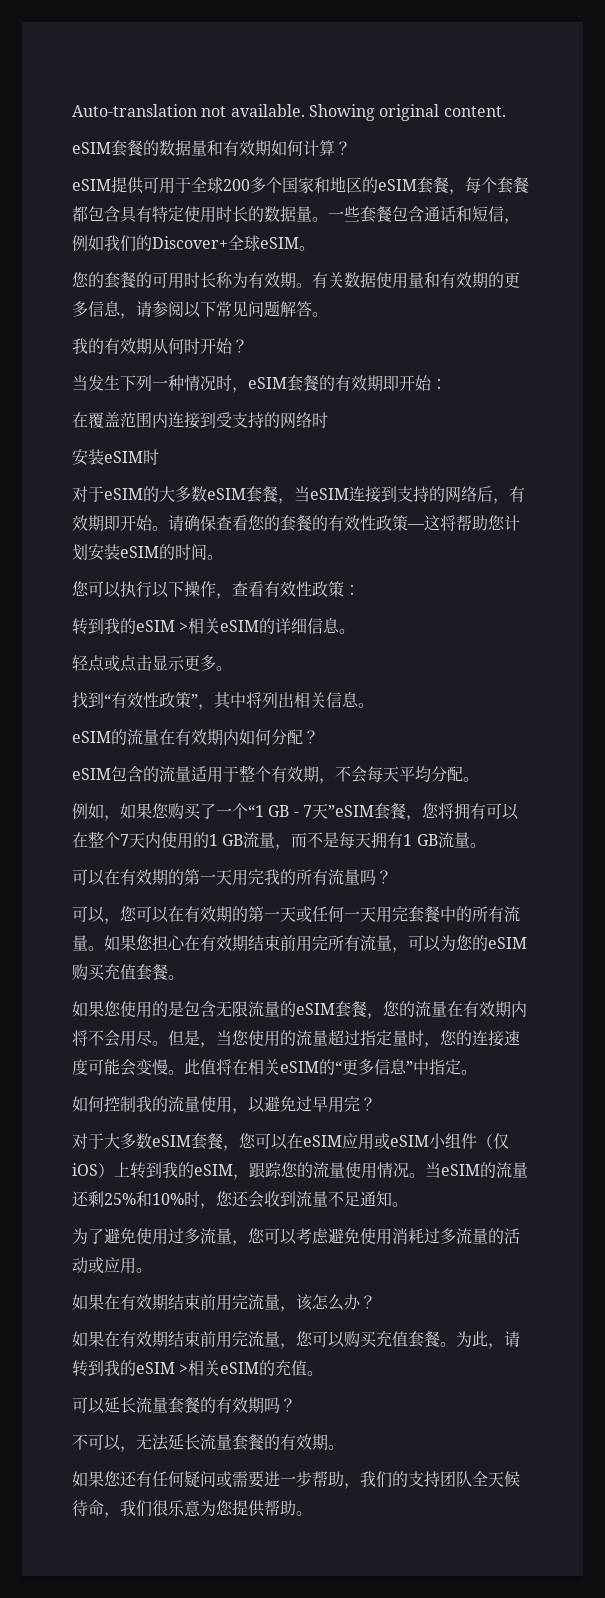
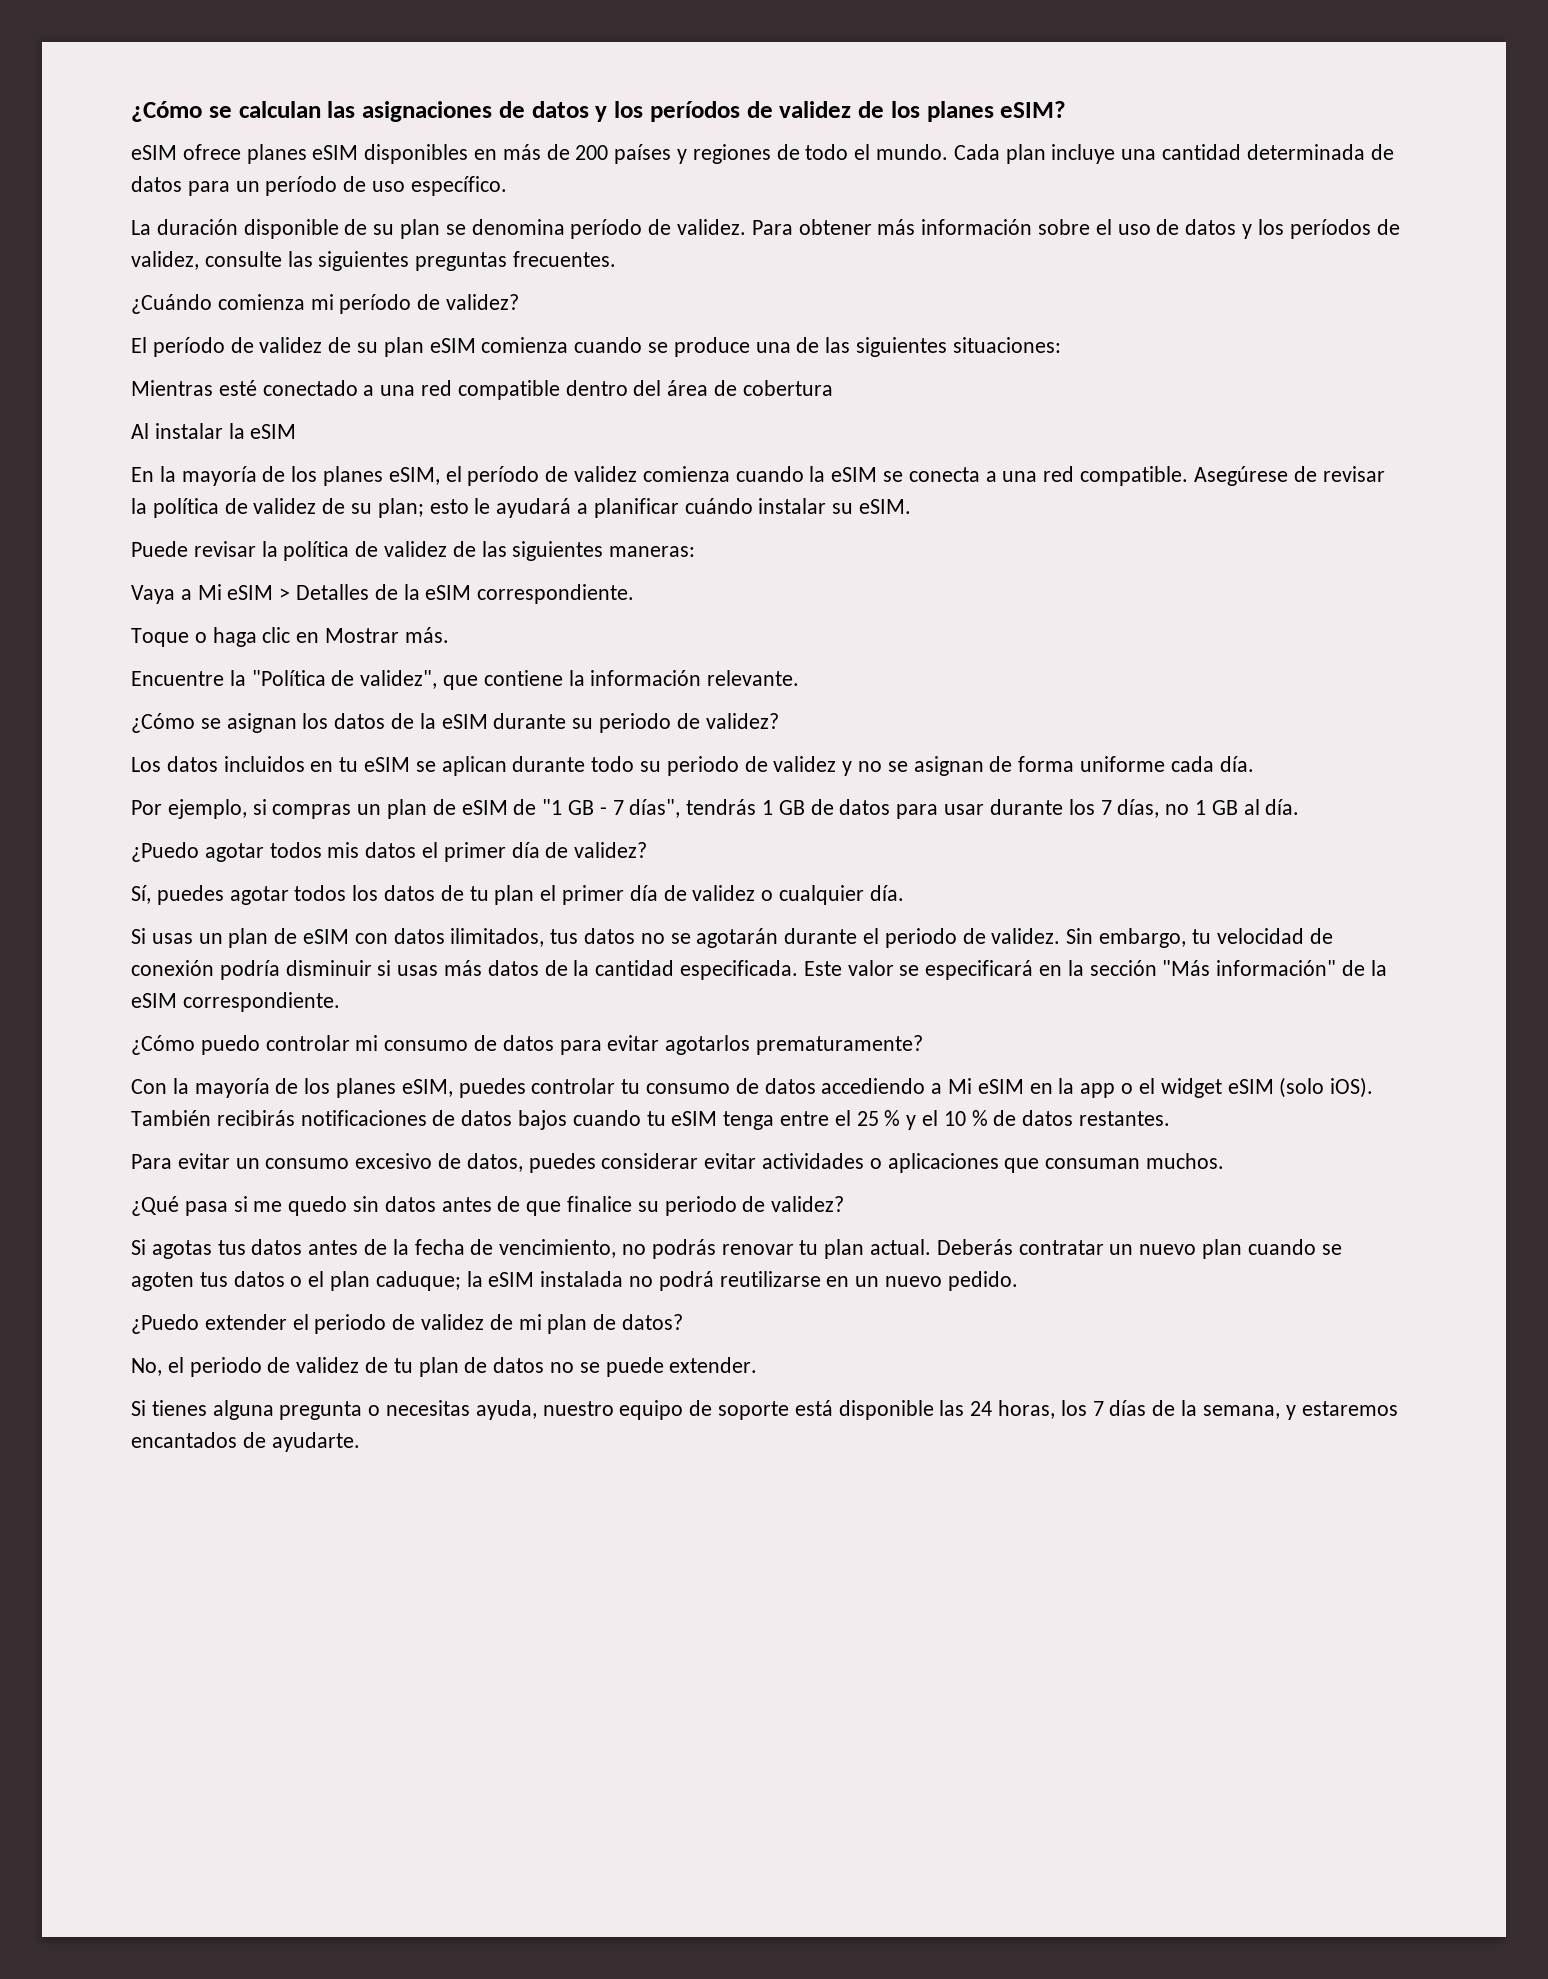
- Auto-translation not available. Showing original content.
- eSIM套餐的数据量和有效期如何计算？
- eSIM提供可用于全球200多个国家和地区的eSIM套餐，每个套餐都包含具有特定使用时长的数据量。一些套餐包含通话和短信，例如我们的Discover+全球eSIM。
- 您的套餐的可用时长称为有效期。有关数据使用量和有效期的更多信息，请参阅以下常见问题解答。
- 我的有效期从何时开始？
- 当发生下列一种情况时，eSIM套餐的有效期即开始：
- 在覆盖范围内连接到受支持的网络时
- 安装eSIM时
- 对于eSIM的大多数eSIM套餐，当eSIM连接到支持的网络后，有效期即开始。请确保查看您的套餐的有效性政策—这将帮助您计划安装eSIM的时间。
- 您可以执行以下操作，查看有效性政策：
- 转到我的eSIM >相关eSIM的详细信息。
- 轻点或点击显示更多。
- 找到“有效性政策”，其中将列出相关信息。
- eSIM的流量在有效期内如何分配？
- eSIM包含的流量适用于整个有效期，不会每天平均分配。
- 例如，如果您购买了一个“1 GB - 7天”eSIM套餐，您将拥有可以在整个7天内使用的1 GB流量，而不是每天拥有1 GB流量。
- 可以在有效期的第一天用完我的所有流量吗？
- 可以，您可以在有效期的第一天或任何一天用完套餐中的所有流量。如果您担心在有效期结束前用完所有流量，可以为您的eSIM购买充值套餐。
- 如果您使用的是包含无限流量的eSIM套餐，您的流量在有效期内将不会用尽。但是，当您使用的流量超过指定量时，您的连接速度可能会变慢。此值将在相关eSIM的“更多信息”中指定。
- 如何控制我的流量使用，以避免过早用完？
- 对于大多数eSIM套餐，您可以在eSIM应用或eSIM小组件（仅iOS）上转到我的eSIM，跟踪您的流量使用情况。当eSIM的流量还剩25%和10%时，您还会收到流量不足通知。
- 为了避免使用过多流量，您可以考虑避免使用消耗过多流量的活动或应用。
- 如果在有效期结束前用完流量，该怎么办？
- 如果在有效期结束前用完流量，您可以购买充值套餐。为此，请转到我的eSIM >相关eSIM的充值。
- 可以延长流量套餐的有效期吗？
- 不可以，无法延长流量套餐的有效期。
- 如果您还有任何疑问或需要进一步帮助，我们的支持团队全天候待命，我们很乐意为您提供帮助。
+ ¿Cómo se calculan las asignaciones de datos y los períodos de validez de los planes eSIM?
+ eSIM ofrece planes eSIM disponibles en más de 200 países y regiones de todo el mundo. Cada plan incluye una cantidad determinada de datos para un período de uso específico.
+ La duración disponible de su plan se denomina período de validez. Para obtener más información sobre el uso de datos y los períodos de validez, consulte las siguientes preguntas frecuentes.
+ ¿Cuándo comienza mi período de validez?
+ El período de validez de su plan eSIM comienza cuando se produce una de las siguientes situaciones:
+ Mientras esté conectado a una red compatible dentro del área de cobertura
+ Al instalar la eSIM
+ En la mayoría de los planes eSIM, el período de validez comienza cuando la eSIM se conecta a una red compatible. Asegúrese de revisar la política de validez de su plan; esto le ayudará a planificar cuándo instalar su eSIM.
+ Puede revisar la política de validez de las siguientes maneras:
+ Vaya a Mi eSIM > Detalles de la eSIM correspondiente.
+ Toque o haga clic en Mostrar más.
+ Encuentre la "Política de validez", que contiene la información relevante.
+ ¿Cómo se asignan los datos de la eSIM durante su periodo de validez?
+ Los datos incluidos en tu eSIM se aplican durante todo su periodo de validez y no se asignan de forma uniforme cada día.
+ Por ejemplo, si compras un plan de eSIM de "1 GB - 7 días", tendrás 1 GB de datos para usar durante los 7 días, no 1 GB al día.
+ ¿Puedo agotar todos mis datos el primer día de validez?
+ Sí, puedes agotar todos los datos de tu plan el primer día de validez o cualquier día.
+ Si usas un plan de eSIM con datos ilimitados, tus datos no se agotarán durante el periodo de validez. Sin embargo, tu velocidad de conexión podría disminuir si usas más datos de la cantidad especificada. Este valor se especificará en la sección "Más información" de la eSIM correspondiente.
+ ¿Cómo puedo controlar mi consumo de datos para evitar agotarlos prematuramente?
+ Con la mayoría de los planes eSIM, puedes controlar tu consumo de datos accediendo a Mi eSIM en la app o el widget eSIM (solo iOS). También recibirás notificaciones de datos bajos cuando tu eSIM tenga entre el 25 % y el 10 % de datos restantes.
+ Para evitar un consumo excesivo de datos, puedes considerar evitar actividades o aplicaciones que consuman muchos.
+ ¿Qué pasa si me quedo sin datos antes de que finalice su periodo de validez?
+ Si agotas tus datos antes de la fecha de vencimiento, no podrás renovar tu plan actual. Deberás contratar un nuevo plan cuando se agoten tus datos o el plan caduque; la eSIM instalada no podrá reutilizarse en un nuevo pedido.
+ ¿Puedo extender el periodo de validez de mi plan de datos?
+ No, el periodo de validez de tu plan de datos no se puede extender.
+ Si tienes alguna pregunta o necesitas ayuda, nuestro equipo de soporte está disponible las 24 horas, los 7 días de la semana, y estaremos encantados de ayudarte.

